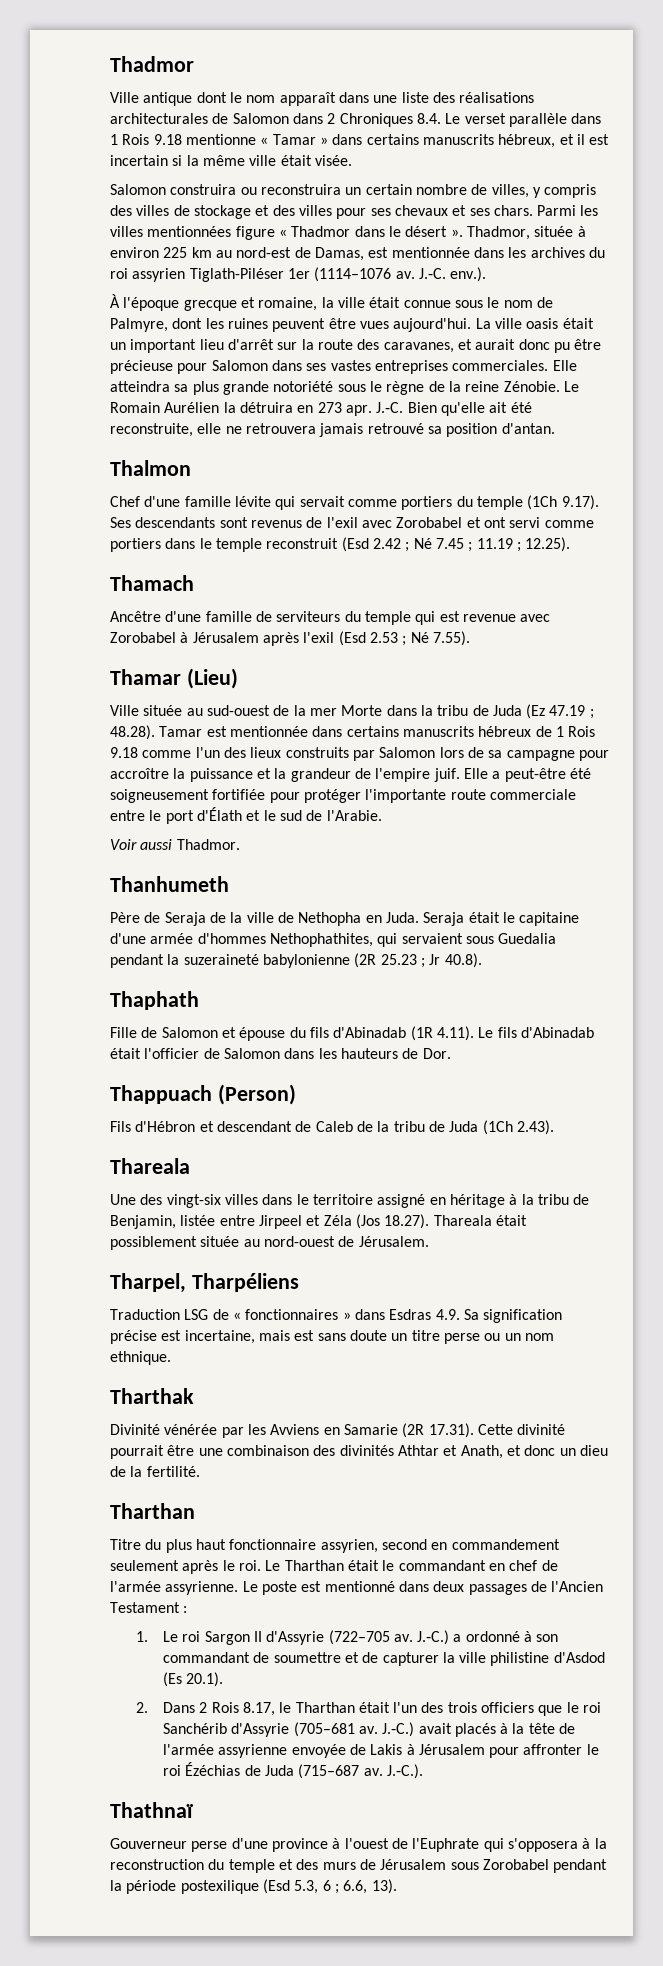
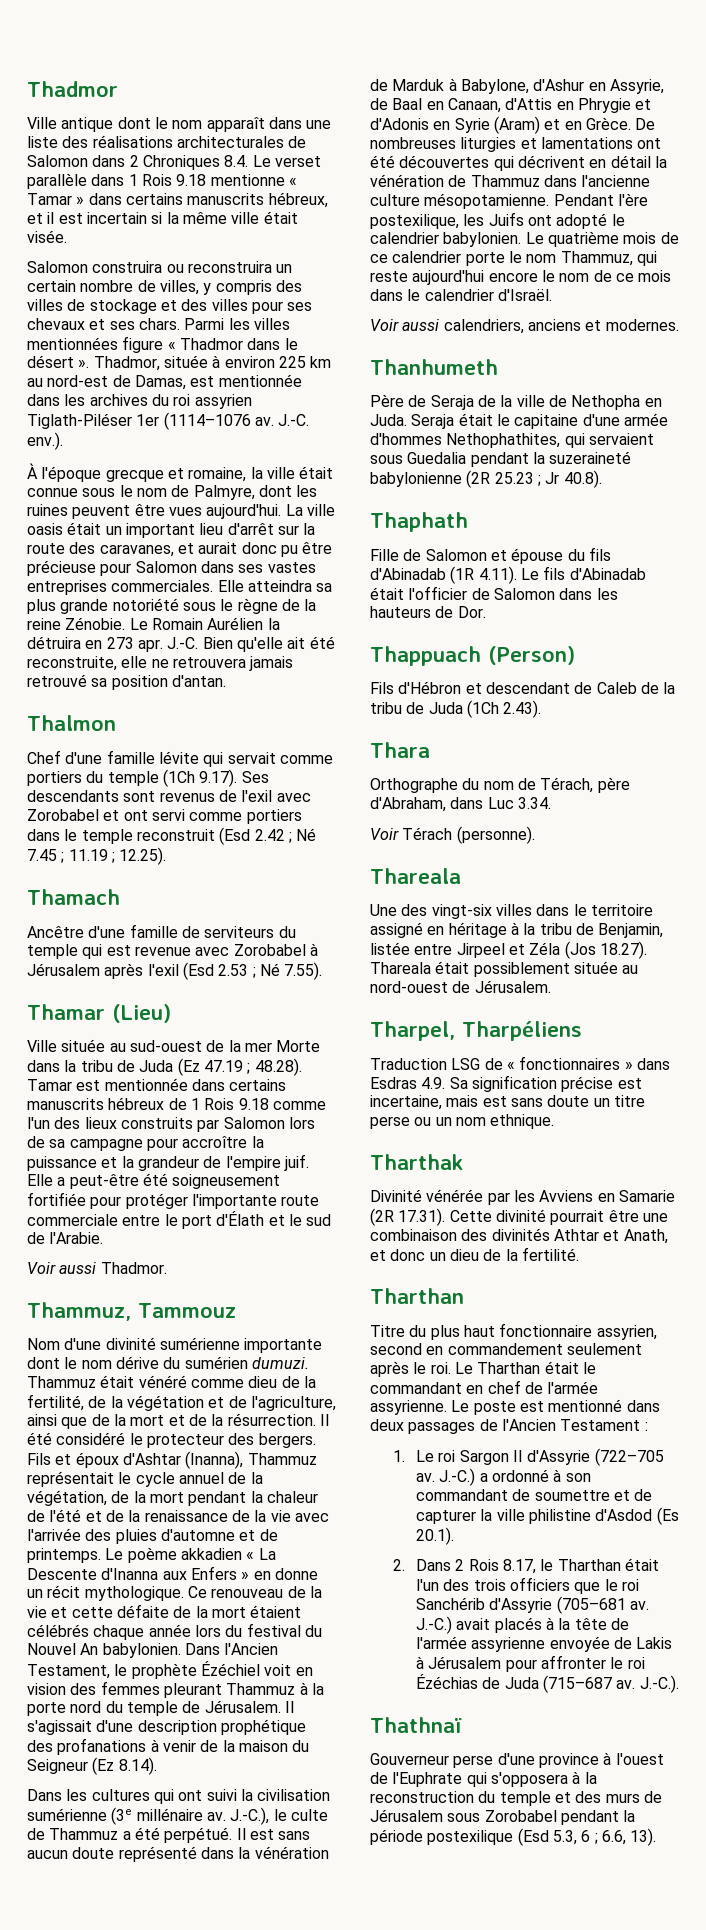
+ Thammuz, Tammouz
+ Nom d'une divinité sumérienne importante dont le nom dérive du sumérien dumuzi. Thammuz était vénéré comme dieu de la fertilité, de la végétation et de l'agriculture, ainsi que de la mort et de la résurrection. Il été considéré le protecteur des bergers. Fils et époux d'Ashtar (Inanna), Thammuz représentait le cycle annuel de la végétation, de la mort pendant la chaleur de l'été et de la renaissance de la vie avec l'arrivée des pluies d'automne et de printemps. Le poème akkadien « La Descente d'Inanna aux Enfers » en donne un récit mythologique. Ce renouveau de la vie et cette défaite de la mort étaient célébrés chaque année lors du festival du Nouvel An babylonien. Dans l'Ancien Testament, le prophète Ézéchiel voit en vision des femmes pleurant Thammuz à la porte nord du temple de Jérusalem. Il s'agissait d'une description prophétique des profanations à venir de la maison du Seigneur (Ez 8.14).
+ Dans les cultures qui ont suivi la civilisation sumérienne (3e millénaire av. J.‑C.), le culte de Thammuz a été perpétué. Il est sans aucun doute représenté dans la vénération de Marduk à Babylone, d'Ashur en Assyrie, de Baal en Canaan, d'Attis en Phrygie et d'Adonis en Syrie (Aram) et en Grèce. De nombreuses liturgies et lamentations ont été découvertes qui décrivent en détail la vénération de Thammuz dans l'ancienne culture mésopotamienne. Pendant l'ère postexilique, les Juifs ont adopté le calendrier babylonien. Le quatrième mois de ce calendrier porte le nom Thammuz, qui reste aujourd'hui encore le nom de ce mois dans le calendrier d'Israël.
+ Voir aussi calendriers, anciens et modernes.
+ Thara
+ Orthographe du nom de Térach, père d'Abraham, dans Luc 3.34.
+ Voir Térach (personne).

